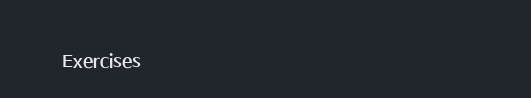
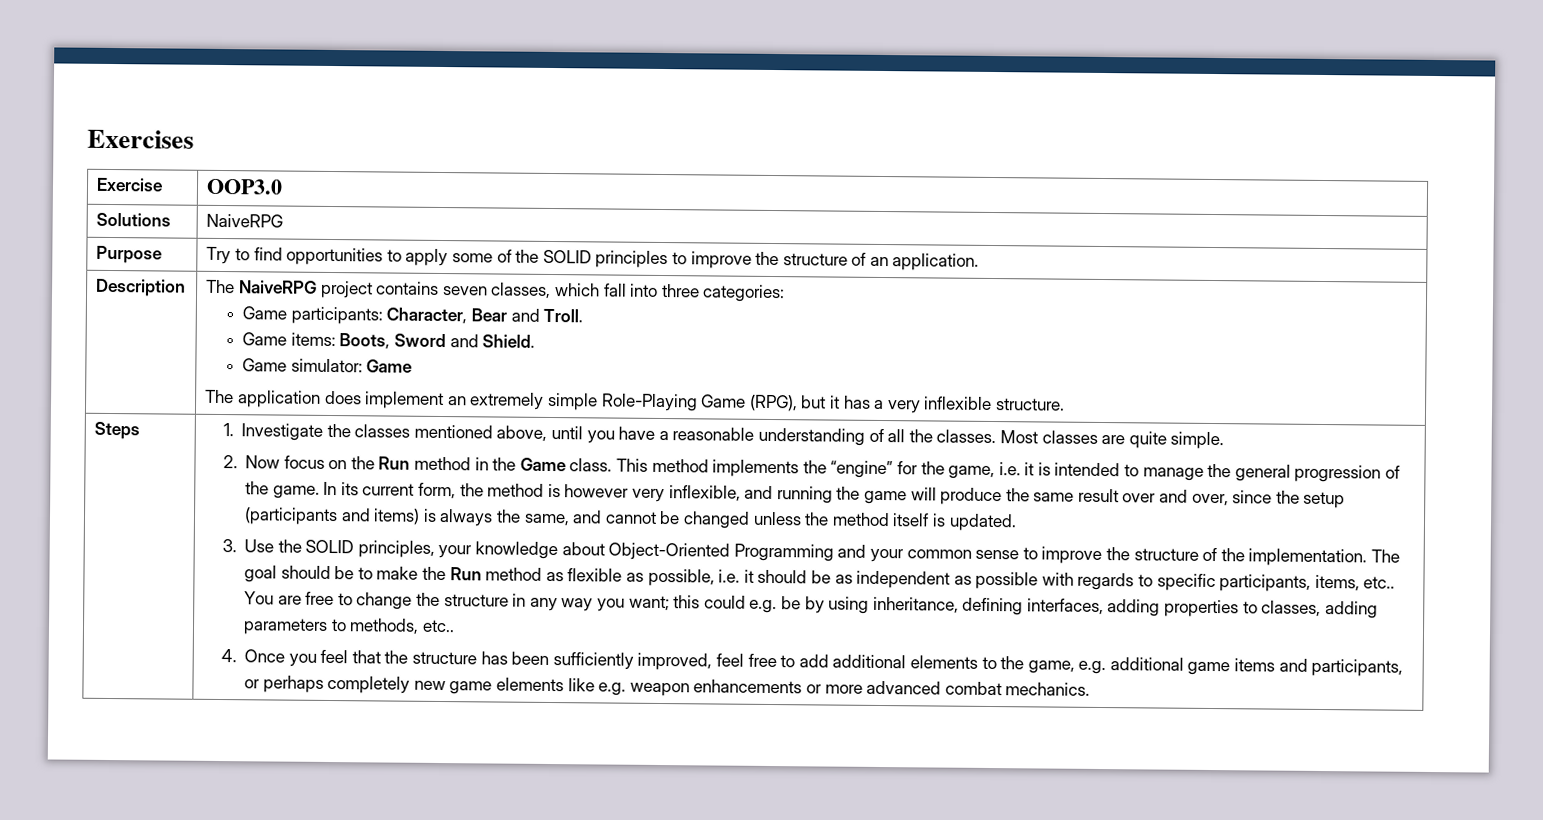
+ Exercise | OOP3.0
+ Solutions | NaiveRPG
+ Purpose | Try to find opportunities to apply some of the SOLID principles to improve the structure of an application.
+ Description | The NaiveRPG project contains seven classes, which fall into three categories:
+ Game participants: Character, Bear and Troll.
+ Game items: Boots, Sword and Shield.
+ Game simulator: Game
+ The application does implement an extremely simple Role-Playing Game (RPG), but it has a very inflexible structure.
+ Steps | 1. Investigate the classes mentioned above, until you have a reasonable understanding of all the classes. Most classes are quite simple.
+ 2. Now focus on the Run method in the Game class. This method implements the “engine” for the game, i.e. it is intended to manage the general progression of the game. In its current form, the method is however very inflexible, and running the game will produce the same result over and over, since the setup (participants and items) is always the same, and cannot be changed unless the method itself is updated.
+ 3. Use the SOLID principles, your knowledge about Object-Oriented Programming and your common sense to improve the structure of the implementation. The goal should be to make the Run method as flexible as possible, i.e. it should be as independent as possible with regards to specific participants, items, etc.. You are free to change the structure in any way you want; this could e.g. be by using inheritance, defining interfaces, adding properties to classes, adding parameters to methods, etc..
+ 4. Once you feel that the structure has been sufficiently improved, feel free to add additional elements to the game, e.g. additional game items and participants, or perhaps completely new game elements like e.g. weapon enhancements or more advanced combat mechanics.

